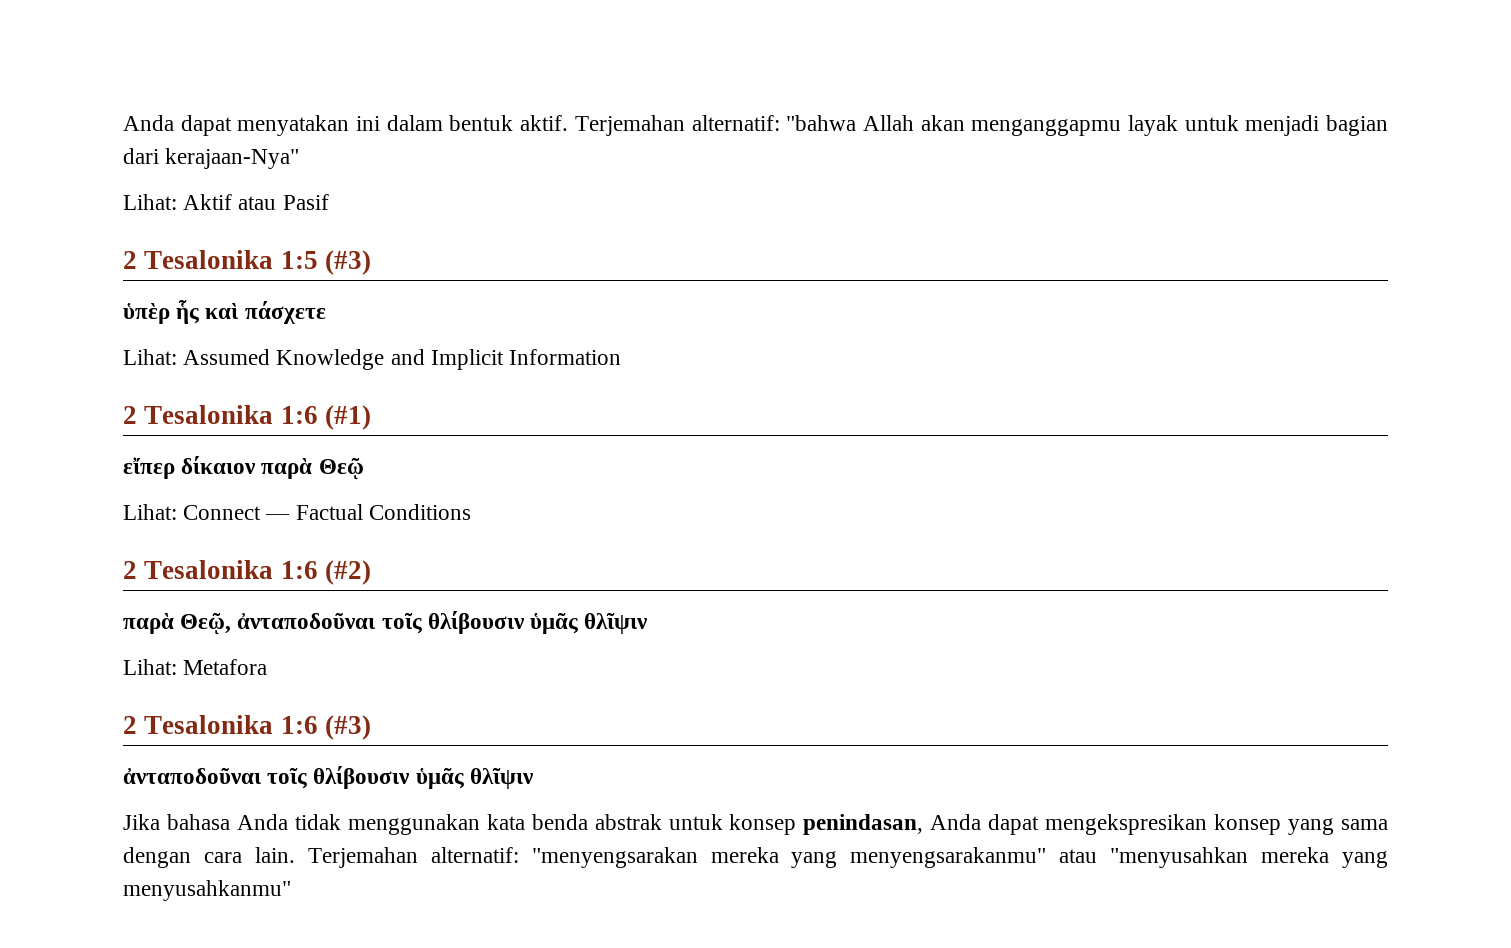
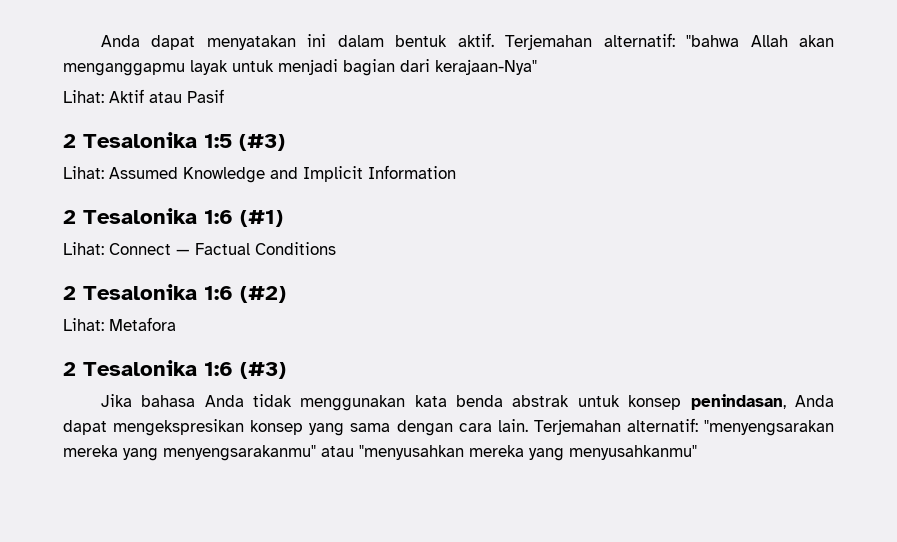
- ὑπὲρ ἧς καὶ πάσχετε
- εἴπερ δίκαιον παρὰ Θεῷ
- παρὰ Θεῷ, ἀνταποδοῦναι τοῖς θλίβουσιν ὑμᾶς θλῖψιν
  2 Tesalonika 1:6 (#3)
- ἀνταποδοῦναι τοῖς θλίβουσιν ὑμᾶς θλῖψιν

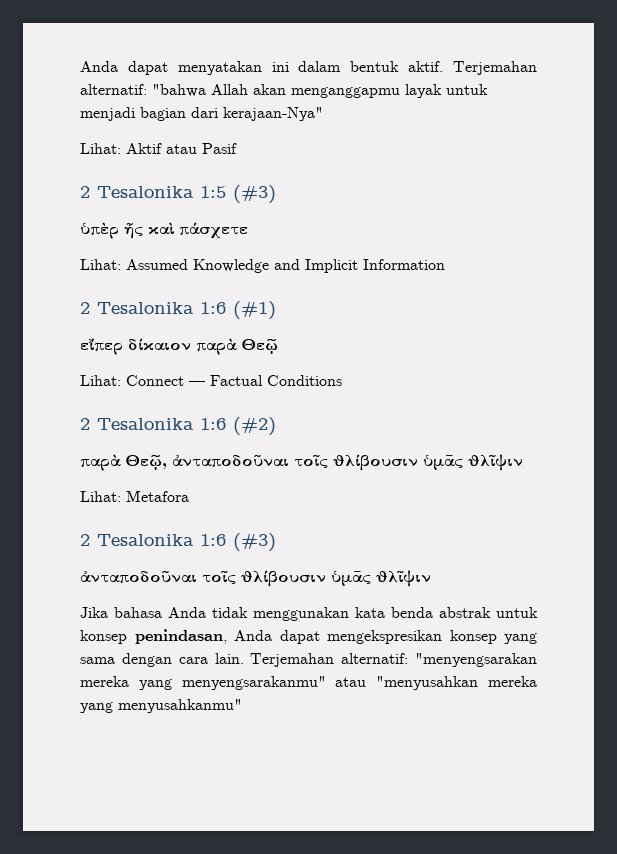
+ ὑπὲρ ἧς καὶ πάσχετε
+ εἴπερ δίκαιον παρὰ Θεῷ
+ παρὰ Θεῷ, ἀνταποδοῦναι τοῖς θλίβουσιν ὑμᾶς θλῖψιν
  2 Tesalonika 1:6 (#3)
+ ἀνταποδοῦναι τοῖς θλίβουσιν ὑμᾶς θλῖψιν

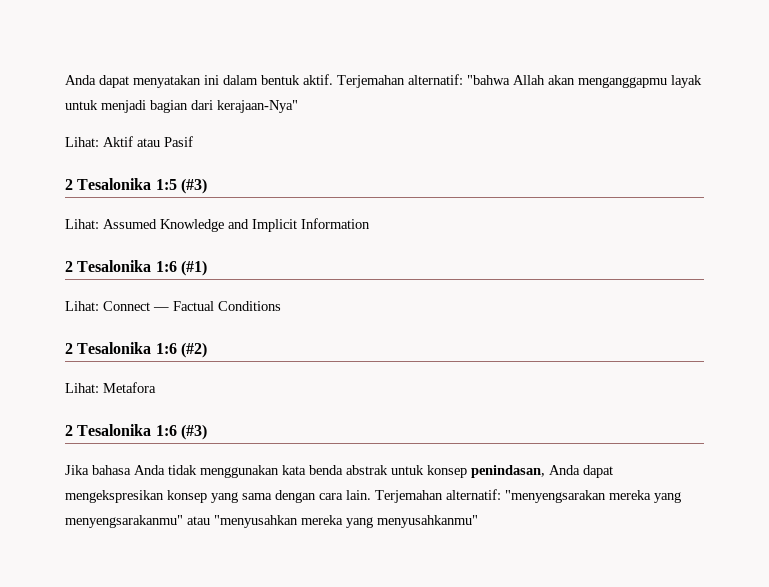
- ὑπὲρ ἧς καὶ πάσχετε
- εἴπερ δίκαιον παρὰ Θεῷ
- παρὰ Θεῷ, ἀνταποδοῦναι τοῖς θλίβουσιν ὑμᾶς θλῖψιν
  2 Tesalonika 1:6 (#3)
- ἀνταποδοῦναι τοῖς θλίβουσιν ὑμᾶς θλῖψιν

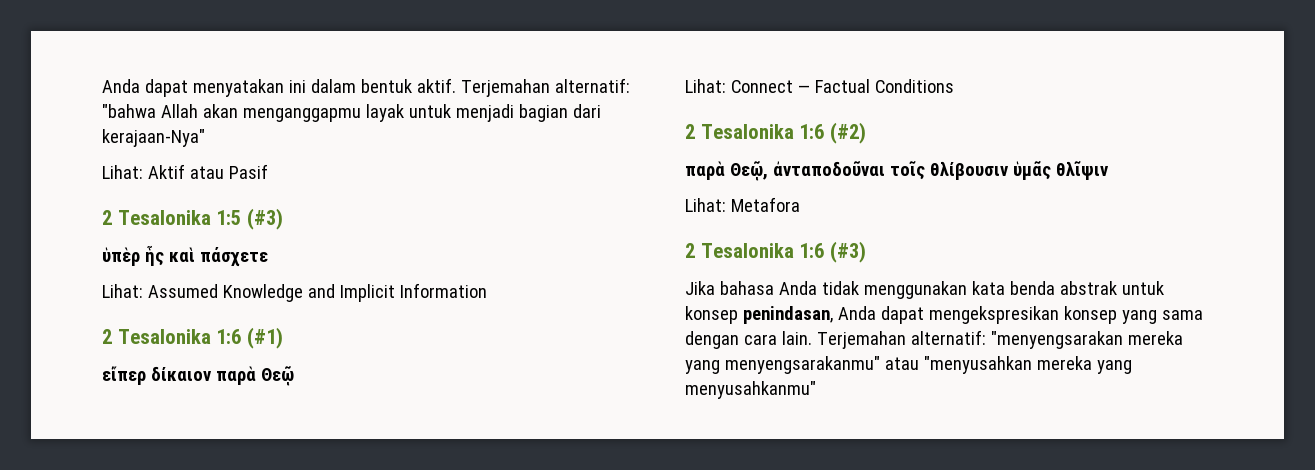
+ ὑπὲρ ἧς καὶ πάσχετε
+ εἴπερ δίκαιον παρὰ Θεῷ
+ παρὰ Θεῷ, ἀνταποδοῦναι τοῖς θλίβουσιν ὑμᾶς θλῖψιν

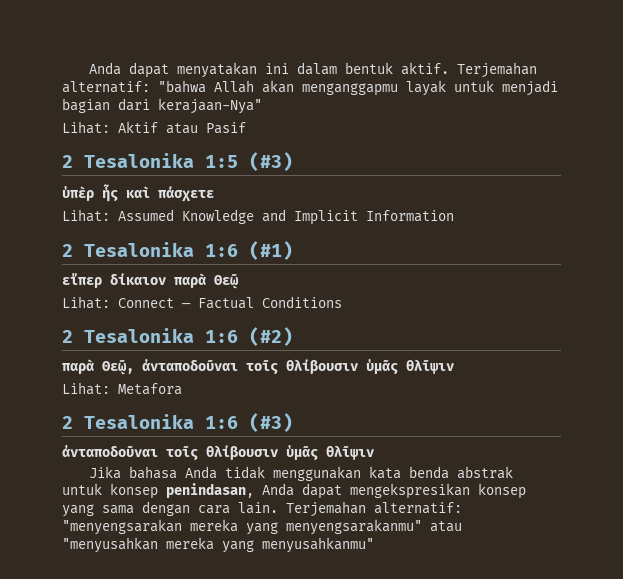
  2 Tesalonika 1:6 (#3)
+ ἀνταποδοῦναι τοῖς θλίβουσιν ὑμᾶς θλῖψιν

